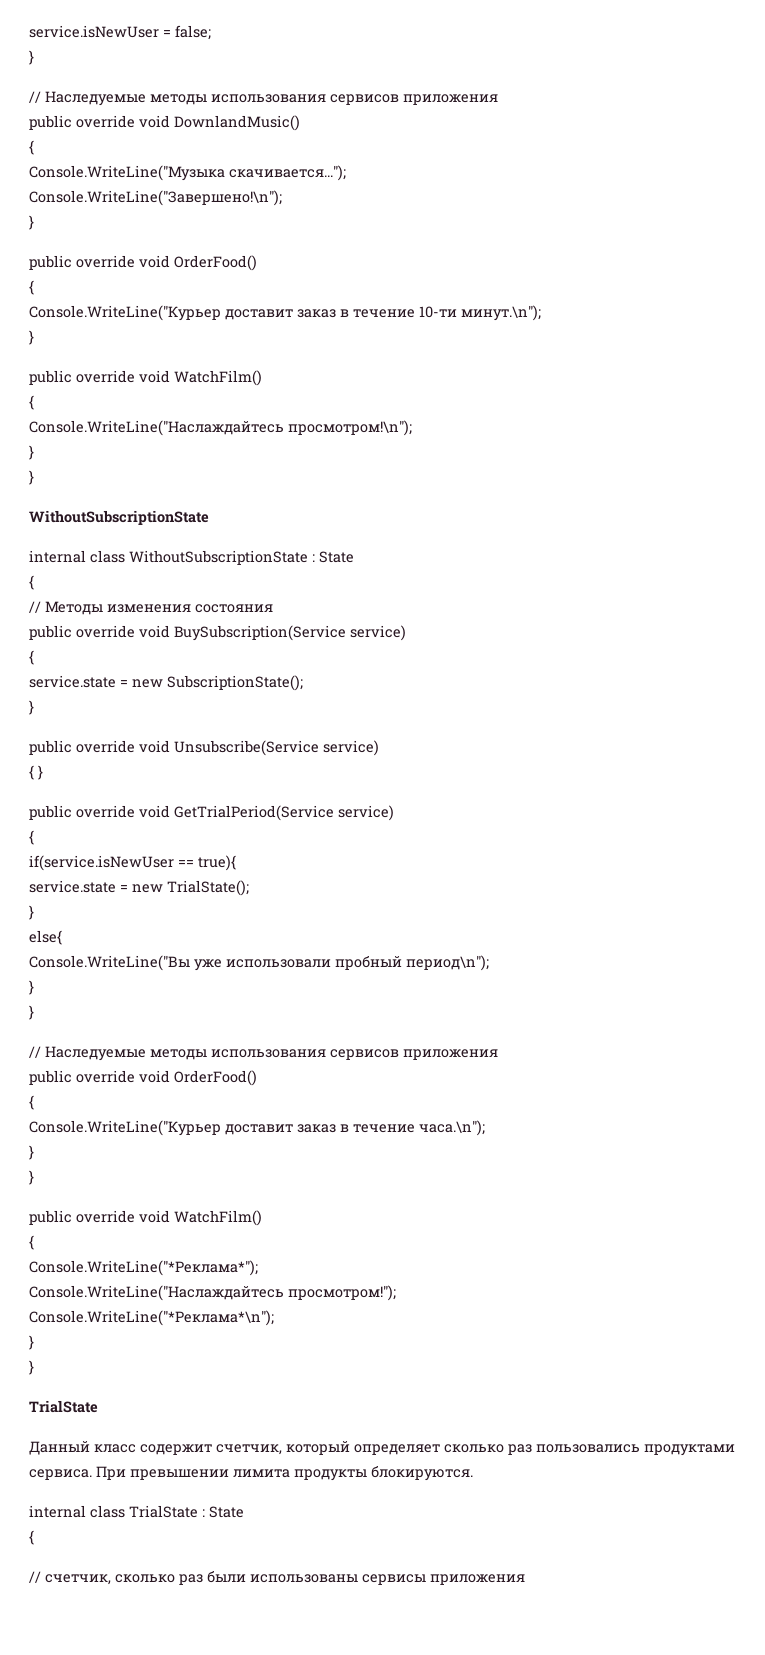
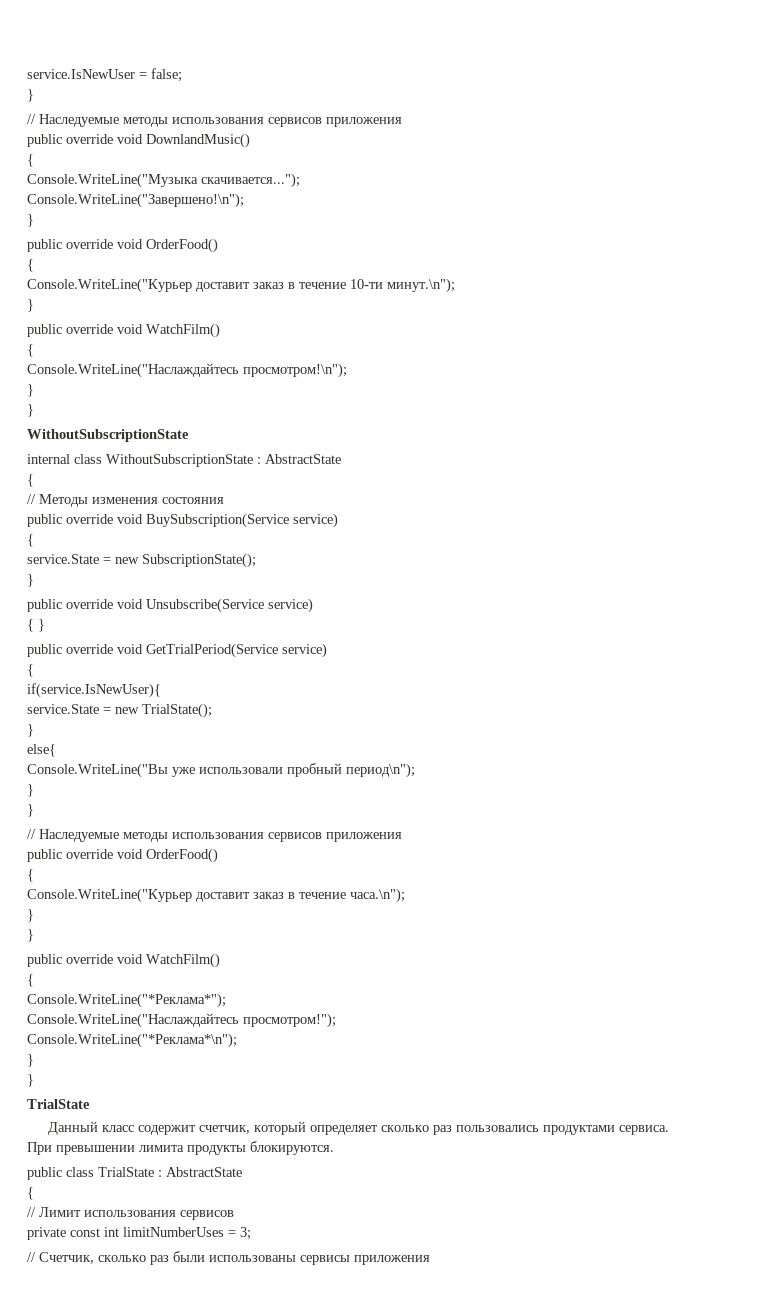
- service.isNewUser = false;
+ service.IsNewUser = false;
- internal class WithoutSubscriptionState : State
+ internal class WithoutSubscriptionState : AbstractState
- service.state = new SubscriptionState();
+ service.State = new SubscriptionState();
- if(service.isNewUser == true){
- service.state = new TrialState();
+ if(service.IsNewUser){
+ service.State = new TrialState();
- internal class TrialState : State
+ public class TrialState : AbstractState
  {
- // счетчик, сколько раз были использованы сервисы приложения
+ // Лимит использования сервисов
+ private const int limitNumberUses = 3;
+ // Cчетчик, сколько раз были использованы сервисы приложения

